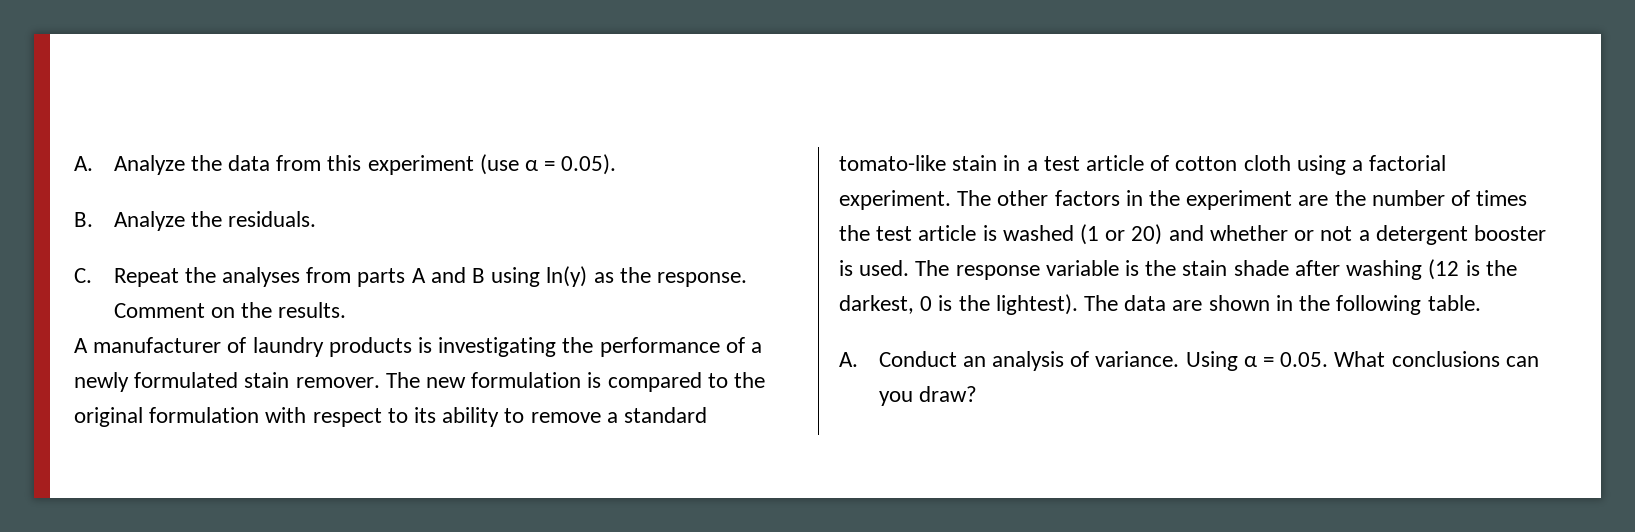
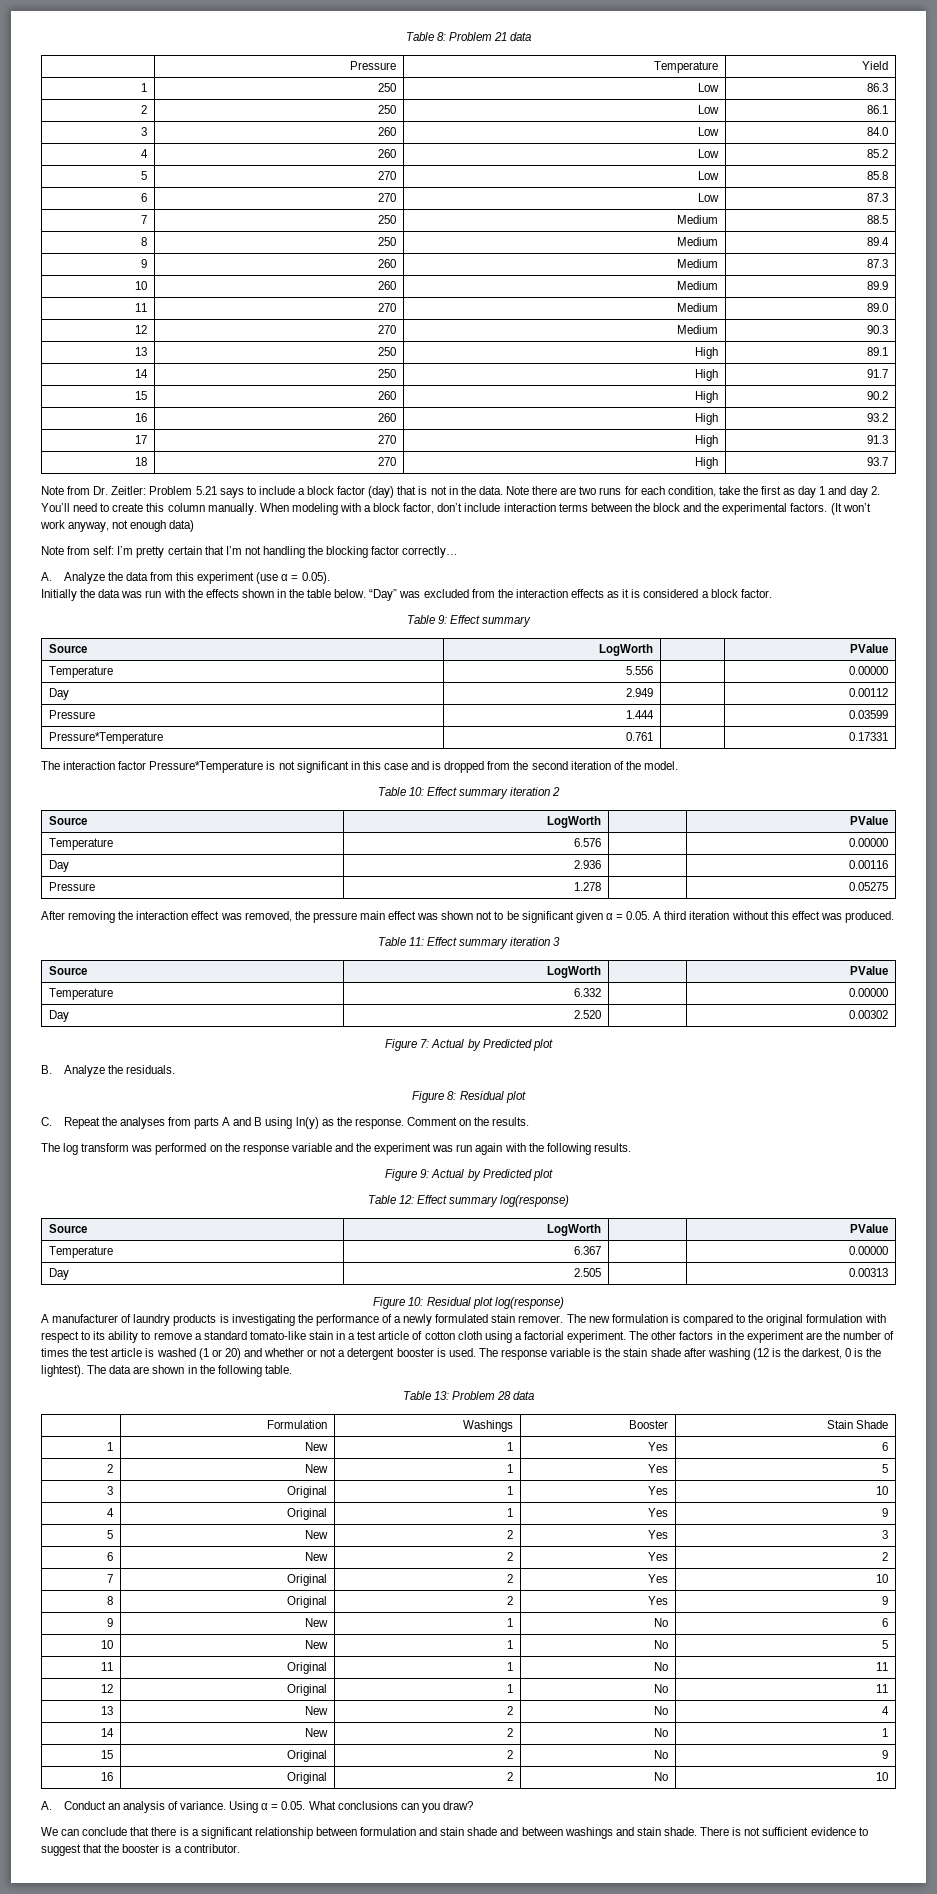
+ Table 8: Problem 21 data
+ | Pressure | Temperature | Yield
+ 1 | 250 | Low | 86.3
+ 2 | 250 | Low | 86.1
+ 3 | 260 | Low | 84.0
+ 4 | 260 | Low | 85.2
+ 5 | 270 | Low | 85.8
+ 6 | 270 | Low | 87.3
+ 7 | 250 | Medium | 88.5
+ 8 | 250 | Medium | 89.4
+ 9 | 260 | Medium | 87.3
+ 10 | 260 | Medium | 89.9
+ 11 | 270 | Medium | 89.0
+ 12 | 270 | Medium | 90.3
+ 13 | 250 | High | 89.1
+ 14 | 250 | High | 91.7
+ 15 | 260 | High | 90.2
+ 16 | 260 | High | 93.2
+ 17 | 270 | High | 91.3
+ 18 | 270 | High | 93.7
+ Note from Dr. Zeitler: Problem 5.21 says to include a block factor (day) that is not in the data. Note there are two runs for each condition, take the first as day 1 and day 2. You’ll need to create this column manually. When modeling with a block factor, don’t include interaction terms between the block and the experimental factors. (It won’t work anyway, not enough data)
+ Note from self: I’m pretty certain that I’m not handling the blocking factor correctly…
+ Initially the data was run with the effects shown in the table below. “Day” was excluded from the interaction effects as it is considered a block factor.
+ Table 9: Effect summary
+ Source | LogWorth | | PValue
+ Temperature | 5.556 | | 0.00000
+ Day | 2.949 | | 0.00112
+ Pressure | 1.444 | | 0.03599
+ Pressure*Temperature | 0.761 | | 0.17331
+ The interaction factor Pressure*Temperature is not significant in this case and is dropped from the second iteration of the model.
+ Table 10: Effect summary iteration 2
+ Source | LogWorth | | PValue
+ Temperature | 6.576 | | 0.00000
+ Day | 2.936 | | 0.00116
+ Pressure | 1.278 | | 0.05275
+ After removing the interaction effect was removed, the pressure main effect was shown not to be significant given α = 0.05. A third iteration without this effect was produced.
+ Table 11: Effect summary iteration 3
+ Source | LogWorth | | PValue
+ Temperature | 6.332 | | 0.00000
+ Day | 2.520 | | 0.00302
+ Figure 7: Actual by Predicted plot
+ Figure 8: Residual plot
+ The log transform was performed on the response variable and the experiment was run again with the following results.
+ Figure 9: Actual by Predicted plot
+ Table 12: Effect summary log(response)
+ Source | LogWorth | | PValue
+ Temperature | 6.367 | | 0.00000
+ Day | 2.505 | | 0.00313
+ Figure 10: Residual plot log(response)
+ Table 13: Problem 28 data
+ | Formulation | Washings | Booster | Stain Shade
+ 1 | New | 1 | Yes | 6
+ 2 | New | 1 | Yes | 5
+ 3 | Original | 1 | Yes | 10
+ 4 | Original | 1 | Yes | 9
+ 5 | New | 2 | Yes | 3
+ 6 | New | 2 | Yes | 2
+ 7 | Original | 2 | Yes | 10
+ 8 | Original | 2 | Yes | 9
+ 9 | New | 1 | No | 6
+ 10 | New | 1 | No | 5
+ 11 | Original | 1 | No | 11
+ 12 | Original | 1 | No | 11
+ 13 | New | 2 | No | 4
+ 14 | New | 2 | No | 1
+ 15 | Original | 2 | No | 9
+ 16 | Original | 2 | No | 10
+ We can conclude that there is a significant relationship between formulation and stain shade and between washings and stain shade. There is not sufficient evidence to suggest that the booster is a contributor.

